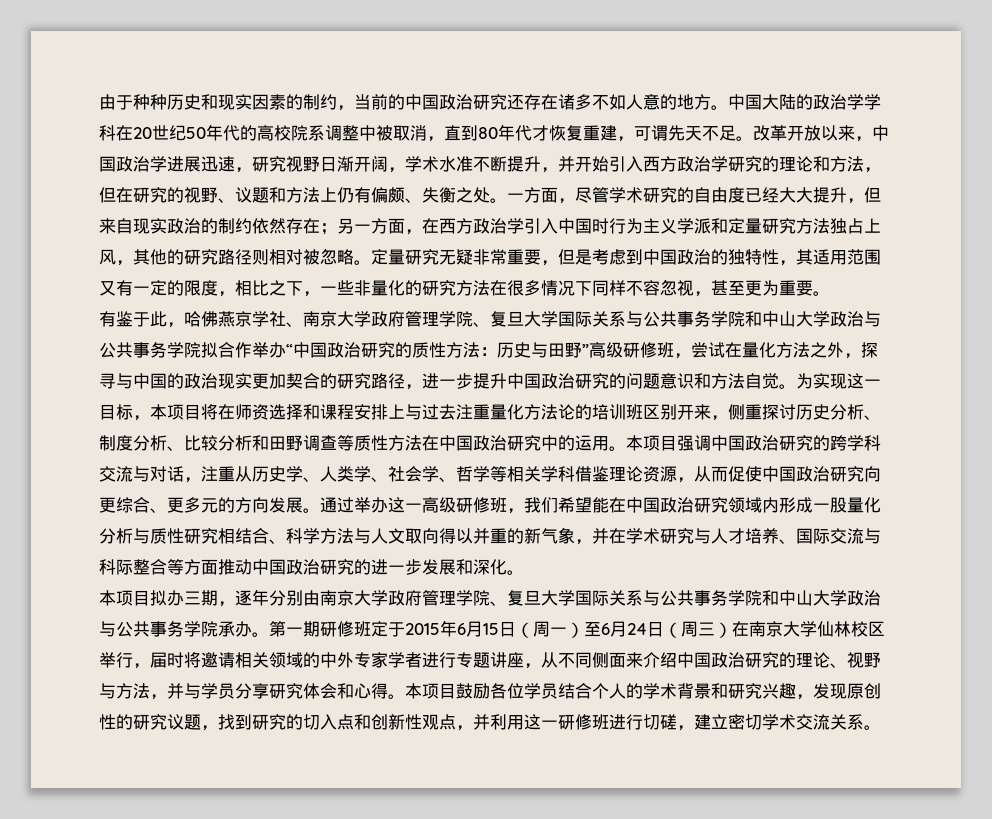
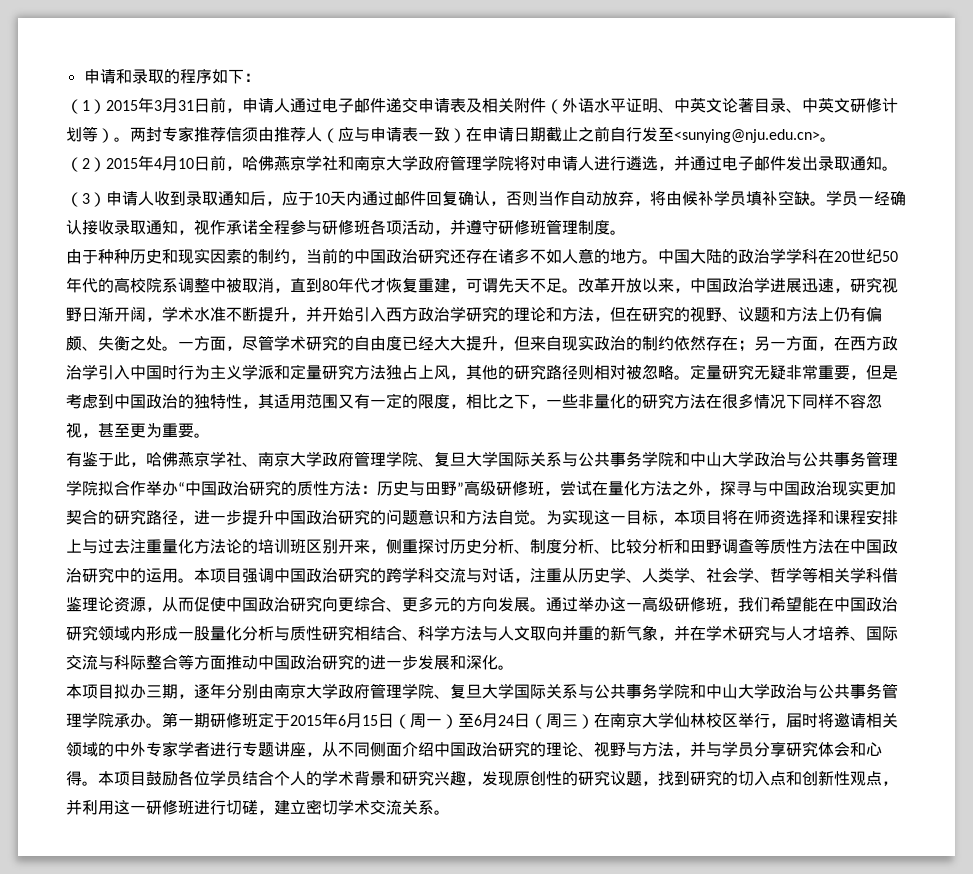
+ 申请和录取的程序如下：
+ （1）2015年3月31日前，申请人通过电子邮件递交申请表及相关附件（外语水平证明、中英文论著目录、中英文研修计划等）。两封专家推荐信须由推荐人（应与申请表一致）在申请日期截止之前自行发至<sunying@nju.edu.cn>。
+ （2）2015年4月10日前，哈佛燕京学社和南京大学政府管理学院将对申请人进行遴选，并通过电子邮件发出录取通知。
+ （3）申请人收到录取通知后，应于10天内通过邮件回复确认，否则当作自动放弃，将由候补学员填补空缺。学员一经确认接收录取通知，视作承诺全程参与研修班各项活动，并遵守研修班管理制度。
- 有鉴于此，哈佛燕京学社、南京大学政府管理学院、复旦大学国际关系与公共事务学院和中山大学政治与公共事务学院拟合作举办“中国政治研究的质性方法：
+ 有鉴于此，哈佛燕京学社、南京大学政府管理学院、复旦大学国际关系与公共事务学院和中山大学政治与公共事务管理学院拟合作举办“中国政治研究的质性方法：
- 历史与田野”高级研修班，尝试在量化方法之外，探寻与中国的政治现实更加契合的研究路径，进一步提升中国政治研究的问题意识和方法自觉。
+ 历史与田野”高级研修班，尝试在量化方法之外，探寻与中国政治现实更加契合的研究路径，进一步提升中国政治研究的问题意识和方法自觉。
- 通过举办这一高级研修班，我们希望能在中国政治研究领域内形成一股量化分析与质性研究相结合、科学方法与人文取向得以并重的新气象，并在学术研究与人才培养、国际交流与科际整合等方面推动中国政治研究的进一步发展和深化。
+ 通过举办这一高级研修班，我们希望能在中国政治研究领域内形成一股量化分析与质性研究相结合、科学方法与人文取向并重的新气象，并在学术研究与人才培养、国际交流与科际整合等方面推动中国政治研究的进一步发展和深化。
- 本项目拟办三期，逐年分别由南京大学政府管理学院、复旦大学国际关系与公共事务学院和中山大学政治与公共事务学院承办。
+ 本项目拟办三期，逐年分别由南京大学政府管理学院、复旦大学国际关系与公共事务学院和中山大学政治与公共事务管理学院承办。
- 第一期研修班定于2015年6月15日（周一）至6月24日（周三）在南京大学仙林校区举行，届时将邀请相关领域的中外专家学者进行专题讲座，从不同侧面来介绍中国政治研究的理论、视野与方法，并与学员分享研究体会和心得。
+ 第一期研修班定于2015年6月15日（周一）至6月24日（周三）在南京大学仙林校区举行，届时将邀请相关领域的中外专家学者进行专题讲座，从不同侧面介绍中国政治研究的理论、视野与方法，并与学员分享研究体会和心得。

